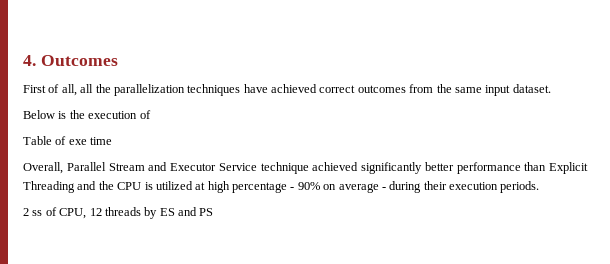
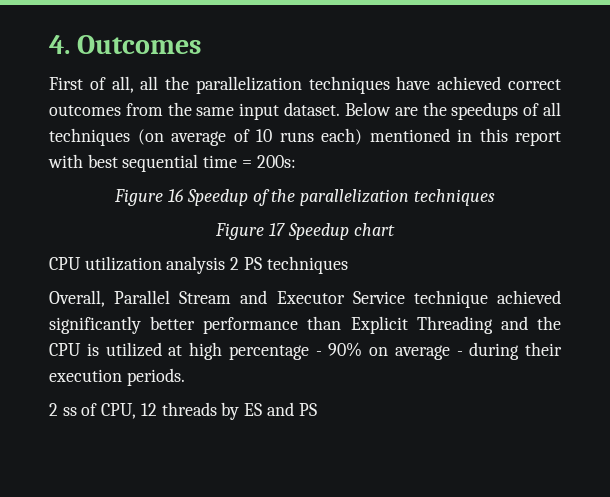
- First of all, all the parallelization techniques have achieved correct outcomes from the same input dataset.
- Below is the execution of
- Table of exe time
+ First of all, all the parallelization techniques have achieved correct outcomes from the same input dataset. Below are the speedups of all techniques (on average of 10 runs each) mentioned in this report with best sequential time = 200s:
+ Figure 16 Speedup of the parallelization techniques
+ Figure 17 Speedup chart
+ CPU utilization analysis 2 PS techniques

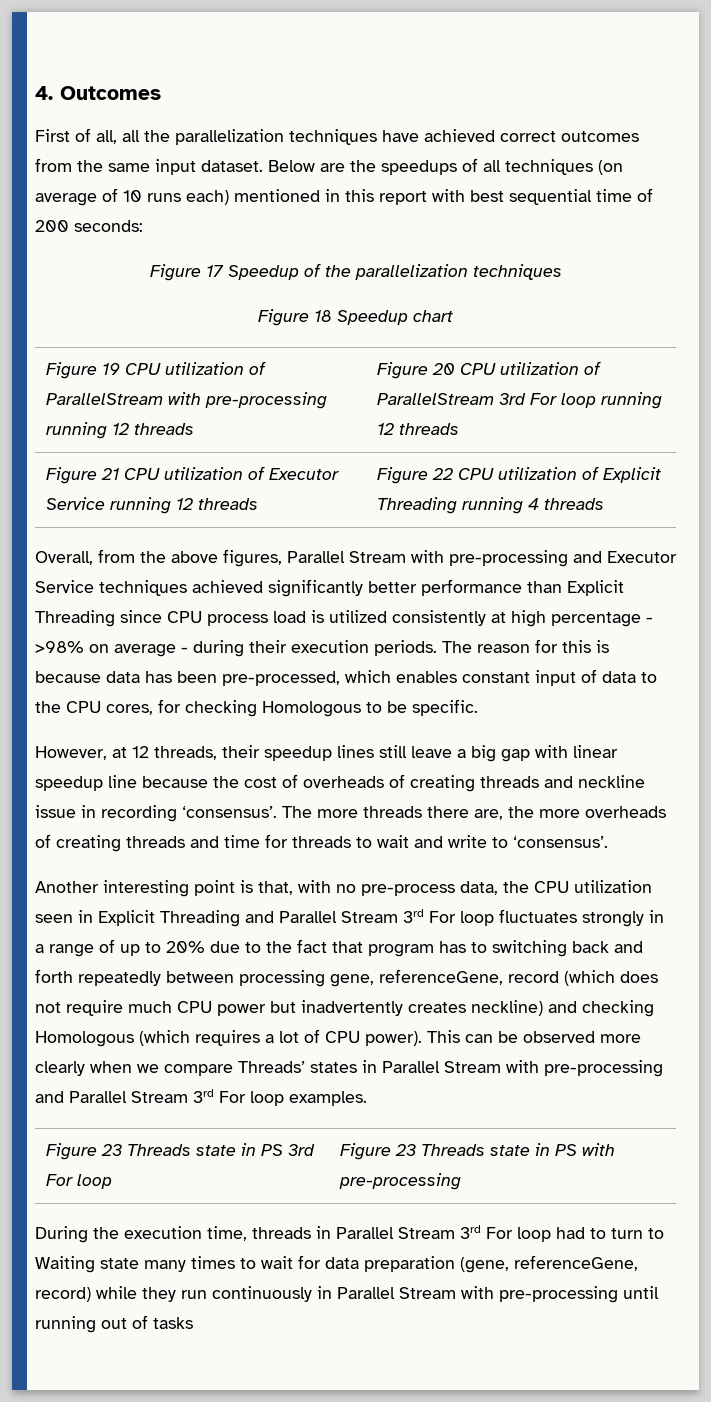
- Below are the speedups of all techniques (on average of 10 runs each) mentioned in this report with best sequential time = 200s:
- Figure 16 Speedup of the parallelization techniques
+ Below are the speedups of all techniques (on average of 10 runs each) mentioned in this report with best sequential time of 200 seconds:
+ Figure 17 Speedup of the parallelization techniques
- Figure 17 Speedup chart
+ Figure 18 Speedup chart
- CPU utilization analysis 2 PS techniques
- Overall, Parallel Stream and Executor Service technique achieved significantly better performance than Explicit Threading and the CPU is utilized at high percentage - 90% on average - during their execution periods.
- 2 ss of CPU, 12 threads by ES and PS
+ Figure 19 CPU utilization of ParallelStream with pre-processing running 12 threads | Figure 20 CPU utilization of ParallelStream 3rd For loop running 12 threads
+ Figure 21 CPU utilization of Executor Service running 12 threads | Figure 22 CPU utilization of Explicit Threading running 4 threads
+ Overall, from the above figures, Parallel Stream with pre-processing and Executor Service techniques achieved significantly better performance than Explicit Threading since CPU process load is utilized consistently at high percentage - >98% on average - during their execution periods. The reason for this is because data has been pre-processed, which enables constant input of data to the CPU cores, for checking Homologous to be specific.
+ However, at 12 threads, their speedup lines still leave a big gap with linear speedup line because the cost of overheads of creating threads and neckline issue in recording ‘consensus’. The more threads there are, the more overheads of creating threads and time for threads to wait and write to ‘consensus’.
+ Another interesting point is that, with no pre-process data, the CPU utilization seen in Explicit Threading and Parallel Stream 3rd For loop fluctuates strongly in a range of up to 20% due to the fact that program has to switching back and forth repeatedly between processing gene, referenceGene, record (which does not require much CPU power but inadvertently creates neckline) and checking Homologous (which requires a lot of CPU power). This can be observed more clearly when we compare Threads’ states in Parallel Stream with pre-processing and Parallel Stream 3rd For loop examples.
+ Figure 23 Threads state in PS 3rd For loop | Figure 23 Threads state in PS with pre-processing
+ During the execution time, threads in Parallel Stream 3rd For loop had to turn to Waiting state many times to wait for data preparation (gene, referenceGene, record) while they run continuously in Parallel Stream with pre-processing until running out of tasks

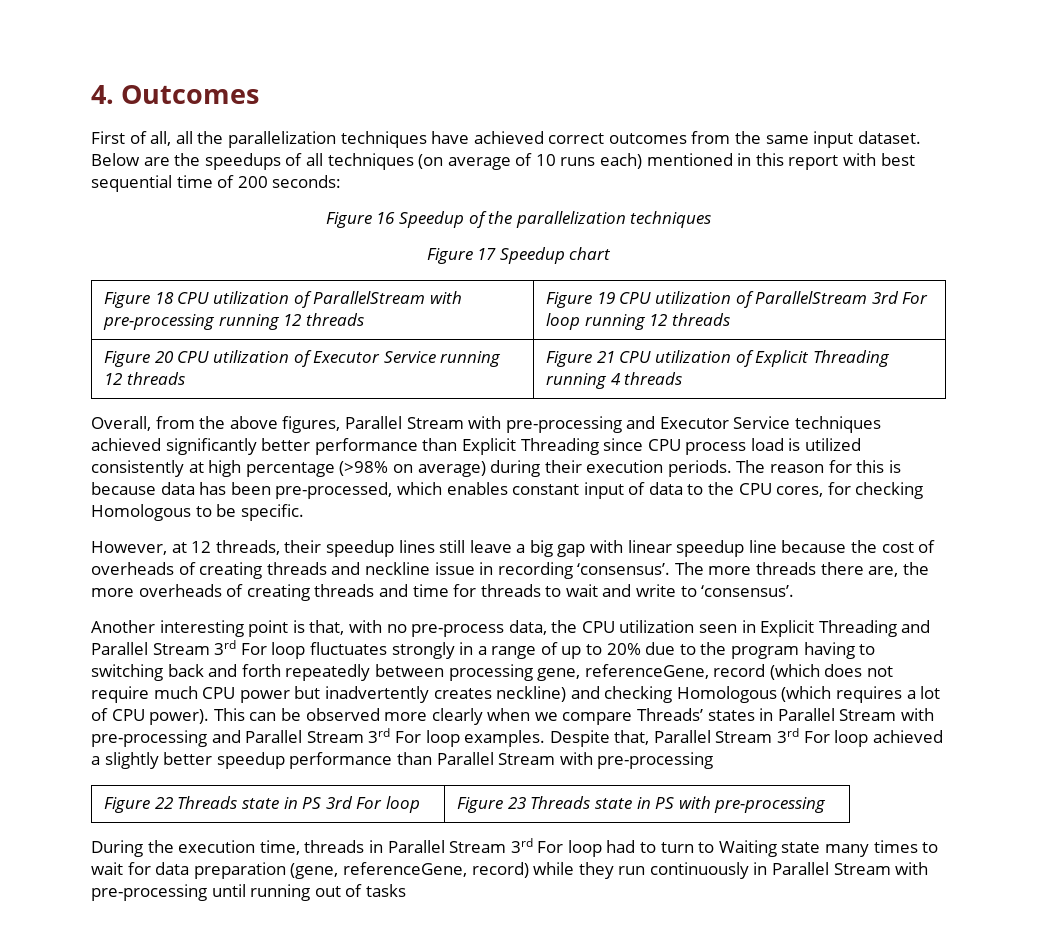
- Figure 17 Speedup of the parallelization techniques
+ Figure 16 Speedup of the parallelization techniques
- Figure 18 Speedup chart
+ Figure 17 Speedup chart
- Figure 19 CPU utilization of ParallelStream with pre-processing running 12 threads | Figure 20 CPU utilization of ParallelStream 3rd For loop running 12 threads
+ Figure 18 CPU utilization of ParallelStream with pre-processing running 12 threads | Figure 19 CPU utilization of ParallelStream 3rd For loop running 12 threads
- Figure 21 CPU utilization of Executor Service running 12 threads | Figure 22 CPU utilization of Explicit Threading running 4 threads
+ Figure 20 CPU utilization of Executor Service running 12 threads | Figure 21 CPU utilization of Explicit Threading running 4 threads
- Overall, from the above figures, Parallel Stream with pre-processing and Executor Service techniques achieved significantly better performance than Explicit Threading since CPU process load is utilized consistently at high percentage - >98% on average - during their execution periods.
+ Overall, from the above figures, Parallel Stream with pre-processing and Executor Service techniques achieved significantly better performance than Explicit Threading since CPU process load is utilized consistently at high percentage (>98% on average) during their execution periods.
- Another interesting point is that, with no pre-process data, the CPU utilization seen in Explicit Threading and Parallel Stream 3rd For loop fluctuates strongly in a range of up to 20% due to the fact that program has to switching back and forth repeatedly between processing gene, referenceGene, record (which does not require much CPU power but inadvertently creates neckline) and checking Homologous (which requires a lot of CPU power).
+ Another interesting point is that, with no pre-process data, the CPU utilization seen in Explicit Threading and Parallel Stream 3rd For loop fluctuates strongly in a range of up to 20% due to the program having to switching back and forth repeatedly between processing gene, referenceGene, record (which does not require much CPU power but inadvertently creates neckline) and checking Homologous (which requires a lot of CPU power).
- This can be observed more clearly when we compare Threads’ states in Parallel Stream with pre-processing and Parallel Stream 3rd For loop examples.
- Figure 23 Threads state in PS 3rd For loop | Figure 23 Threads state in PS with pre-processing
+ This can be observed more clearly when we compare Threads’ states in Parallel Stream with pre-processing and Parallel Stream 3rd For loop examples. Despite that, Parallel Stream 3rd For loop achieved a slightly better speedup performance than Parallel Stream with pre-processing
+ Figure 22 Threads state in PS 3rd For loop | Figure 23 Threads state in PS with pre-processing

